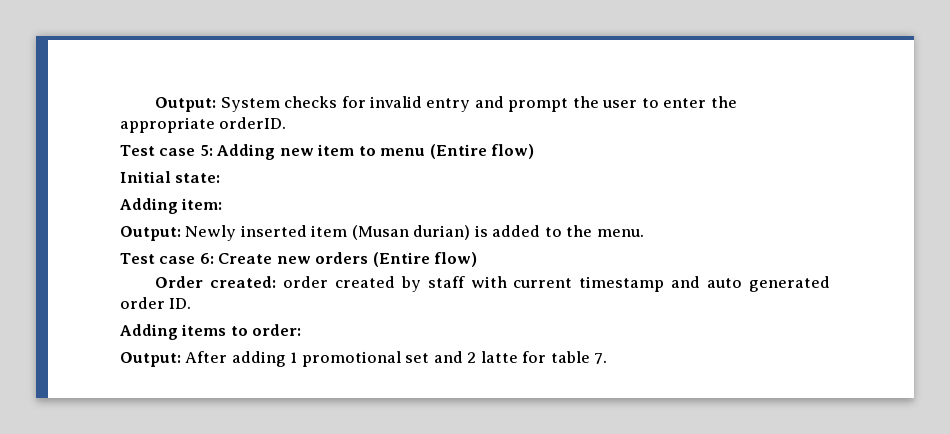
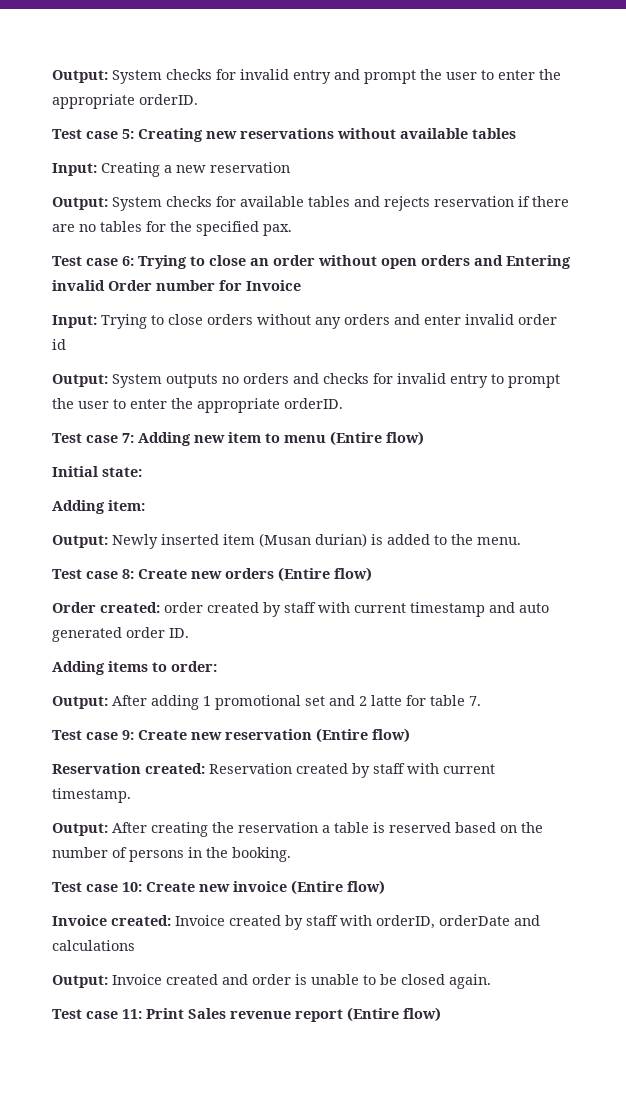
- Test case 5: Adding new item to menu (Entire flow)
+ Test case 5: Creating new reservations without available tables
+ Input: Creating a new reservation
+ Output: System checks for available tables and rejects reservation if there are no tables for the specified pax.
+ Test case 6: Trying to close an order without open orders and Entering invalid Order number for Invoice
+ Input: Trying to close orders without any orders and enter invalid order id
+ Output: System outputs no orders and checks for invalid entry to prompt the user to enter the appropriate orderID.
+ Test case 7: Adding new item to menu (Entire flow)
- Test case 6: Create new orders (Entire flow)
+ Test case 8: Create new orders (Entire flow)
+ Test case 9: Create new reservation (Entire flow)
+ Reservation created: Reservation created by staff with current timestamp.
+ Output: After creating the reservation a table is reserved based on the number of persons in the booking.
+ Test case 10: Create new invoice (Entire flow)
+ Invoice created: Invoice created by staff with orderID, orderDate and calculations
+ Output: Invoice created and order is unable to be closed again.
+ Test case 11: Print Sales revenue report (Entire flow)

